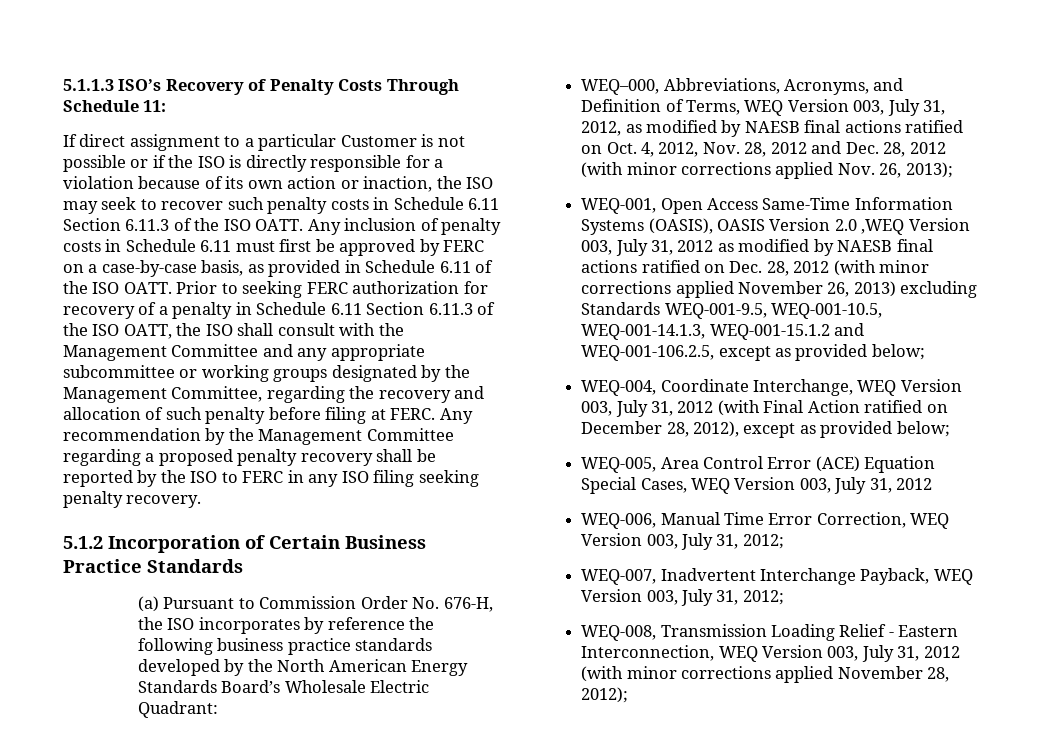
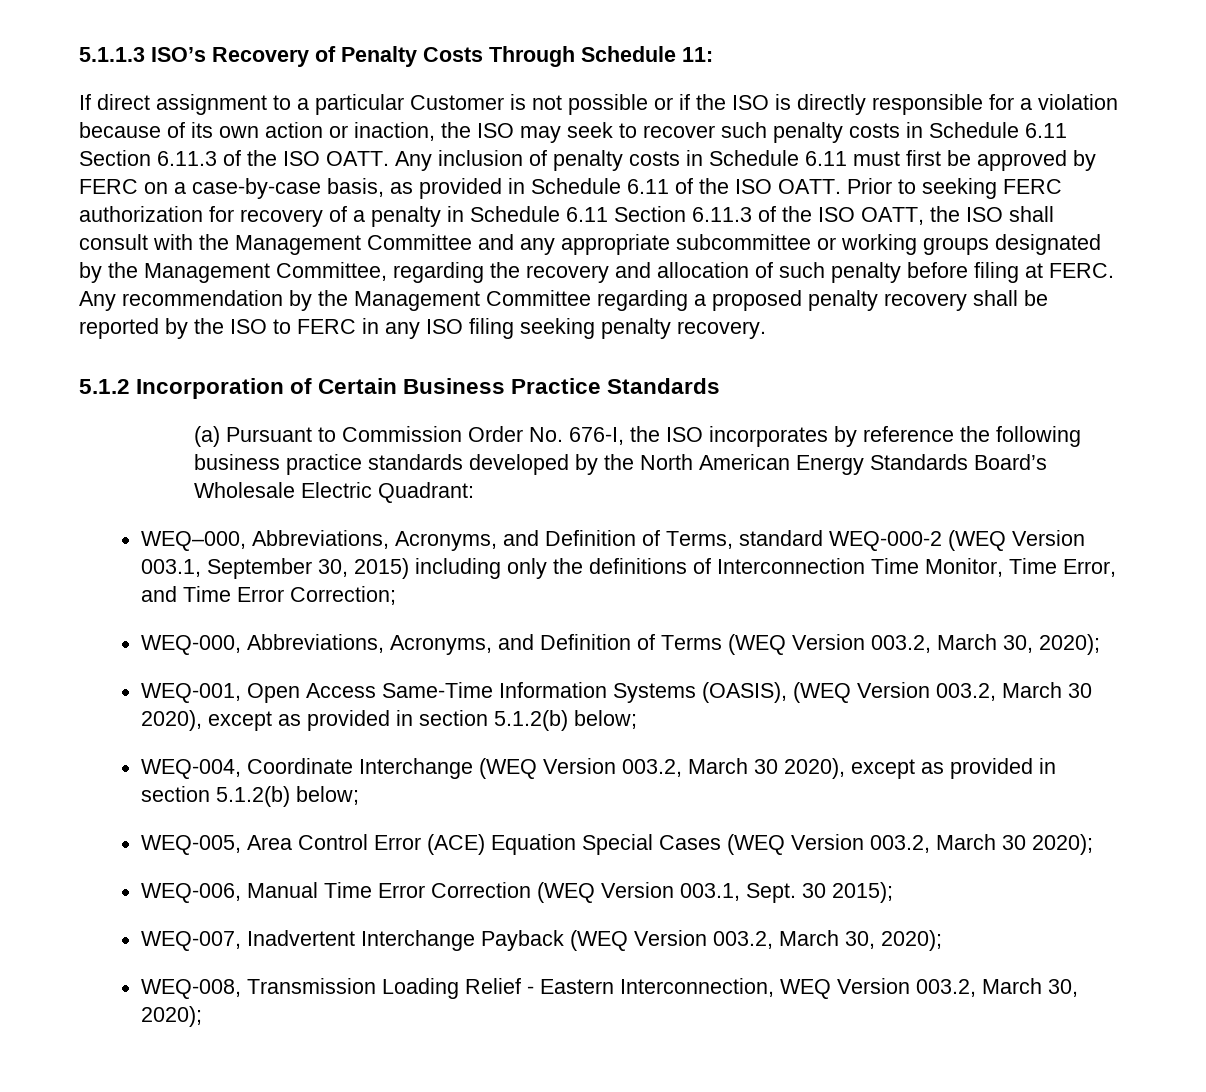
- (a) Pursuant to Commission Order No. 676-H, the ISO incorporates by reference the following business practice standards developed by the North American Energy Standards Board’s Wholesale Electric Quadrant:
+ (a) Pursuant to Commission Order No. 676-I, the ISO incorporates by reference the following business practice standards developed by the North American Energy Standards Board’s Wholesale Electric Quadrant:
- WEQ–000, Abbreviations, Acronyms, and Definition of Terms, WEQ Version 003, July 31, 2012, as modified by NAESB final actions ratified on Oct. 4, 2012, Nov. 28, 2012 and Dec. 28, 2012 (with minor corrections applied Nov. 26, 2013);
+ WEQ–000, Abbreviations, Acronyms, and Definition of Terms, standard WEQ-000-2 (WEQ Version 003.1, September 30, 2015) including only the definitions of Interconnection Time Monitor, Time Error, and Time Error Correction;
+ WEQ-000, Abbreviations, Acronyms, and Definition of Terms (WEQ Version 003.2, March 30, 2020);
- WEQ-001, Open Access Same-Time Information Systems (OASIS), OASIS Version 2.0 ,WEQ Version 003, July 31, 2012 as modified by NAESB final actions ratified on Dec. 28, 2012 (with minor corrections applied November 26, 2013) excluding Standards WEQ-001-9.5, WEQ-001-10.5, WEQ-001-14.1.3, WEQ-001-15.1.2 and WEQ-001-106.2.5, except as provided below;
- WEQ-004, Coordinate Interchange, WEQ Version 003, July 31, 2012 (with Final Action ratified on December 28, 2012), except as provided below;
+ WEQ-001, Open Access Same-Time Information Systems (OASIS), (WEQ Version 003.2, March 30 2020), except as provided in section 5.1.2(b) below;
+ WEQ-004, Coordinate Interchange (WEQ Version 003.2, March 30 2020), except as provided in section 5.1.2(b) below;
- WEQ-005, Area Control Error (ACE) Equation Special Cases, WEQ Version 003, July 31, 2012
- WEQ-006, Manual Time Error Correction, WEQ Version 003, July 31, 2012;
- WEQ-007, Inadvertent Interchange Payback, WEQ Version 003, July 31, 2012;
+ WEQ-005, Area Control Error (ACE) Equation Special Cases (WEQ Version 003.2, March 30 2020);
+ WEQ-006, Manual Time Error Correction (WEQ Version 003.1, Sept. 30 2015);
+ WEQ-007, Inadvertent Interchange Payback (WEQ Version 003.2, March 30, 2020);
- WEQ-008, Transmission Loading Relief - Eastern Interconnection, WEQ Version 003, July 31, 2012 (with minor corrections applied November 28, 2012);
+ WEQ-008, Transmission Loading Relief - Eastern Interconnection, WEQ Version 003.2, March 30, 2020);

